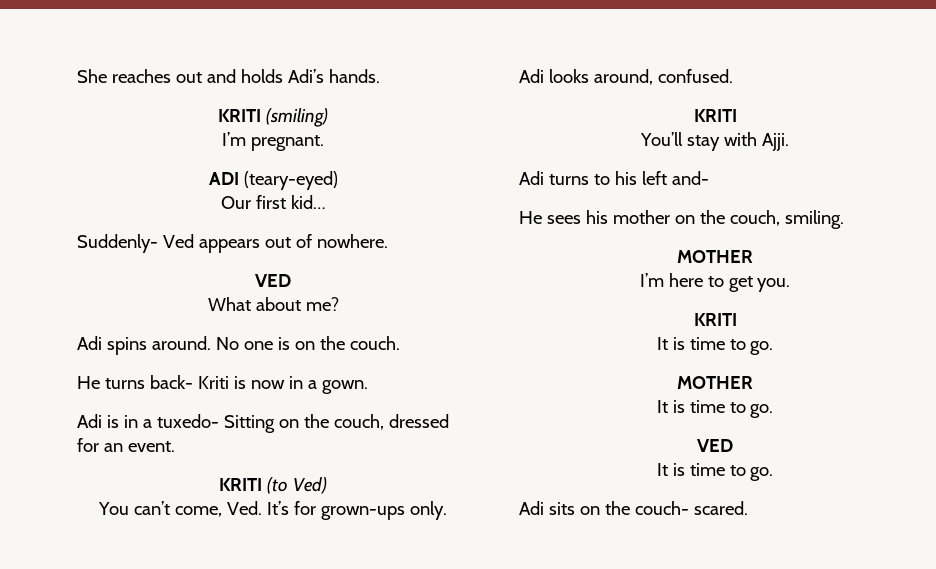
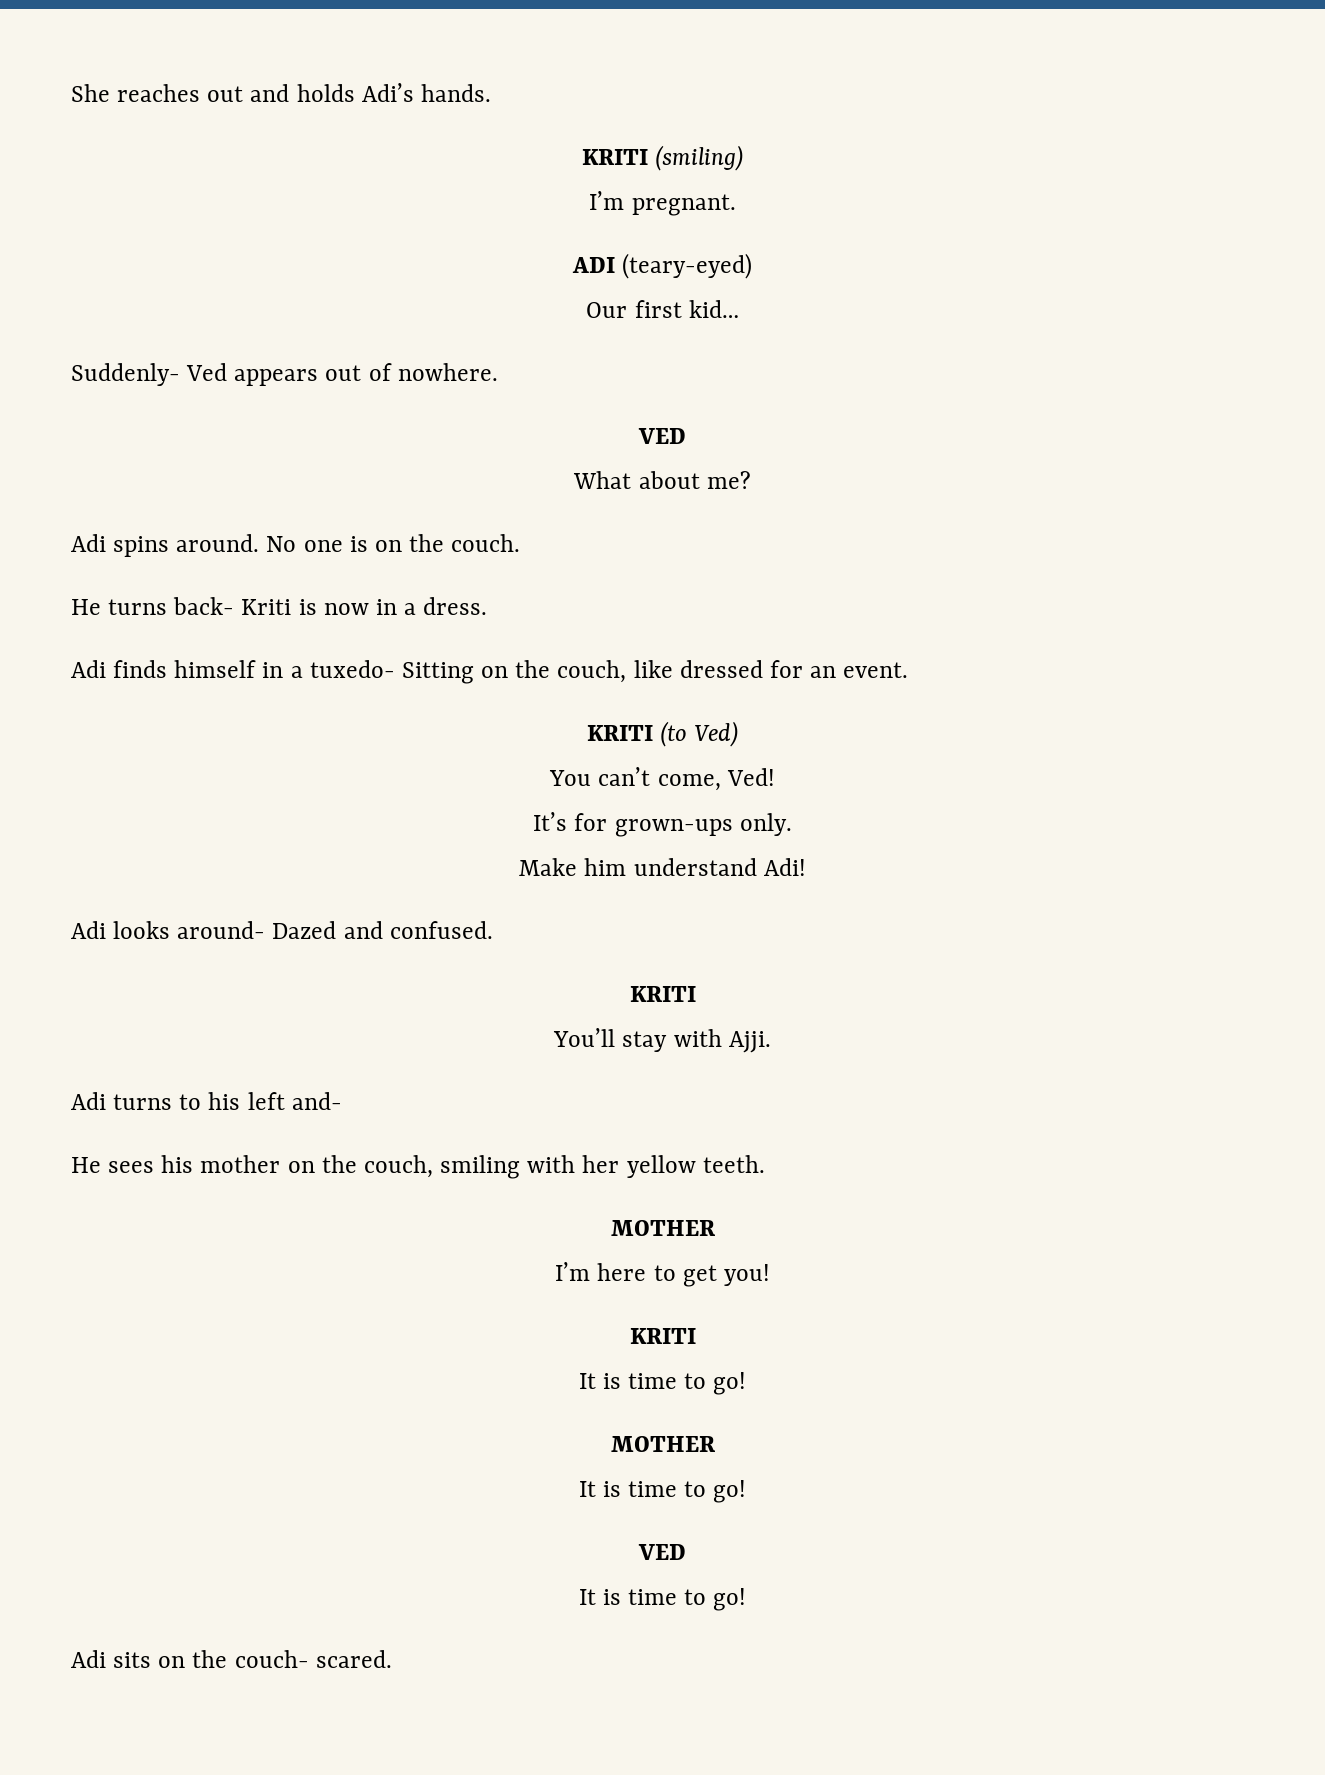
- He turns back- Kriti is now in a gown.
- Adi is in a tuxedo- Sitting on the couch, dressed for an event.
+ He turns back- Kriti is now in a dress.
+ Adi finds himself in a tuxedo- Sitting on the couch, like dressed for an event.
- You can’t come, Ved. It’s for grown-ups only.
+ You can’t come, Ved!
+ It’s for grown-ups only.
+ Make him understand Adi!
- Adi looks around, confused.
+ Adi looks around- Dazed and confused.
- He sees his mother on the couch, smiling.
+ He sees his mother on the couch, smiling with her yellow teeth.
- I’m here to get you.
+ I’m here to get you!
  KRITI
- It is time to go.
+ It is time to go!
  MOTHER
- It is time to go.
+ It is time to go!
  VED
- It is time to go.
+ It is time to go!

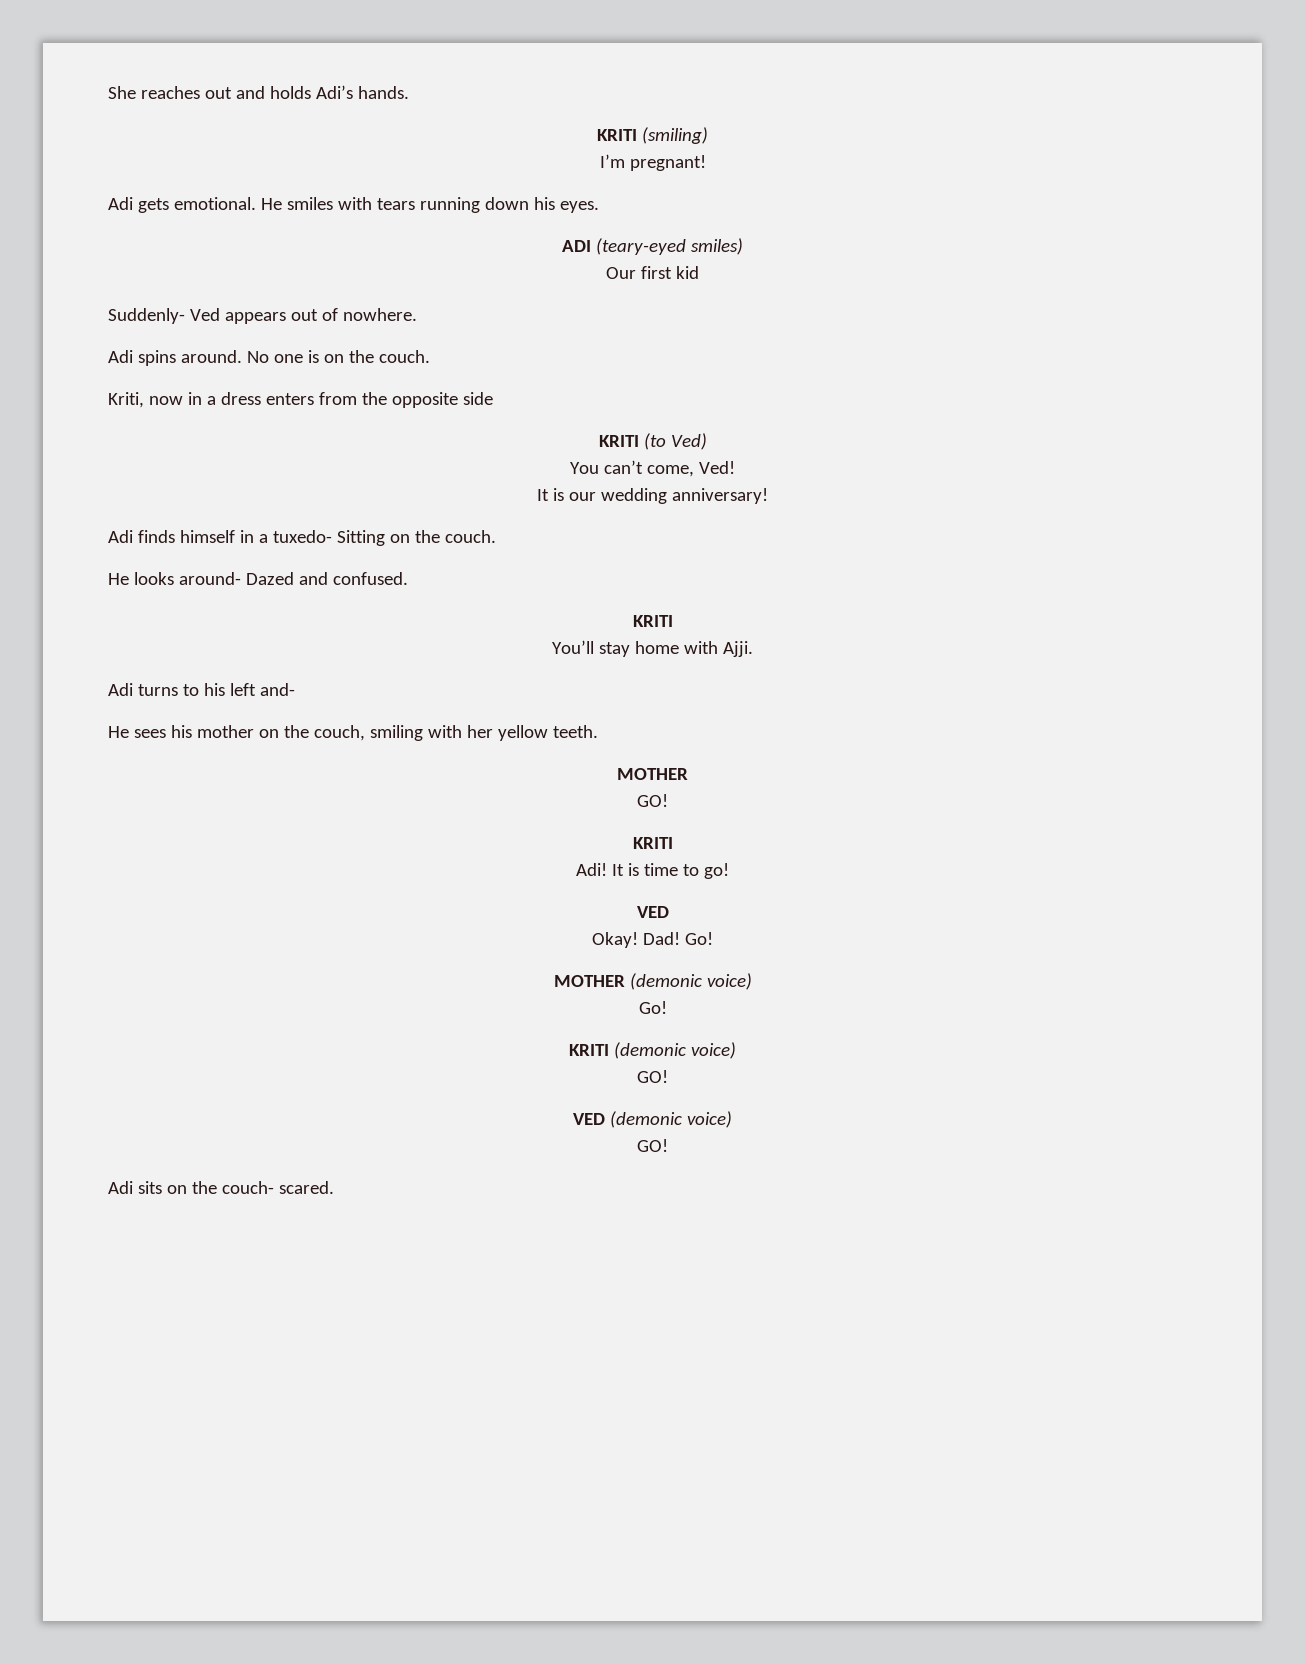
- I’m pregnant.
+ I’m pregnant!
+ Adi gets emotional. He smiles with tears running down his eyes.
- ADI (teary-eyed)
+ ADI (teary-eyed smiles)
- Our first kid…
+ Our first kid
  Suddenly- Ved appears out of nowhere.
- VED
- What about me?
- He turns back- Kriti is now in a dress.
+ Kriti, now in a dress enters from the opposite side
+ KRITI (to Ved)
+ You can’t come, Ved!
+ It is our wedding anniversary!
- Adi finds himself in a tuxedo- Sitting on the couch, like dressed for an event.
- KRITI (to Ved)
- You can’t come, Ved!
- It’s for grown-ups only.
- Make him understand Adi!
- Adi looks around- Dazed and confused.
+ Adi finds himself in a tuxedo- Sitting on the couch.
+ He looks around- Dazed and confused.
- You’ll stay with Ajji.
+ You’ll stay home with Ajji.
  He sees his mother on the couch, smiling with her yellow teeth.
  MOTHER
- I’m here to get you!
+ GO!
  KRITI
- It is time to go!
- MOTHER
- It is time to go!
+ Adi! It is time to go!
  VED
- It is time to go!
+ Okay! Dad! Go!
+ MOTHER (demonic voice)
+ Go!
+ KRITI (demonic voice)
+ GO!
+ VED (demonic voice)
+ GO!

